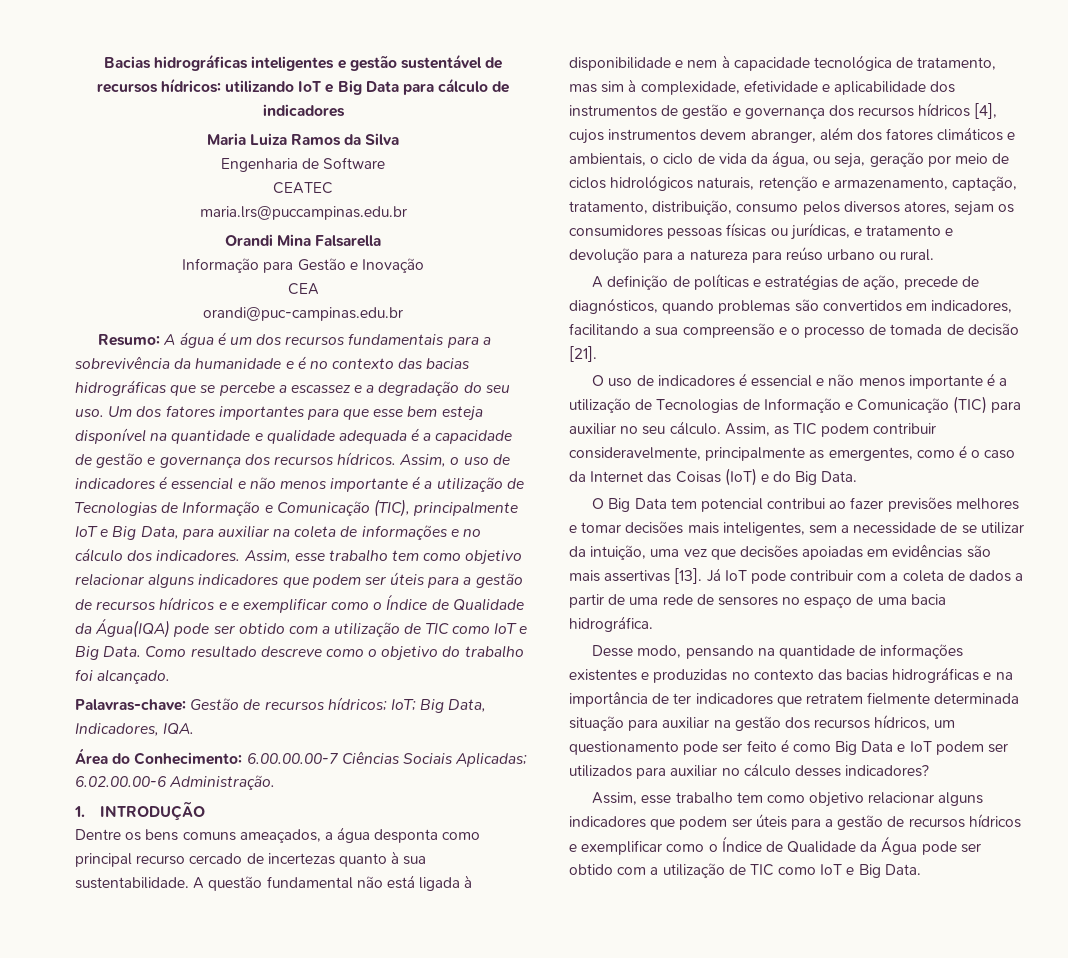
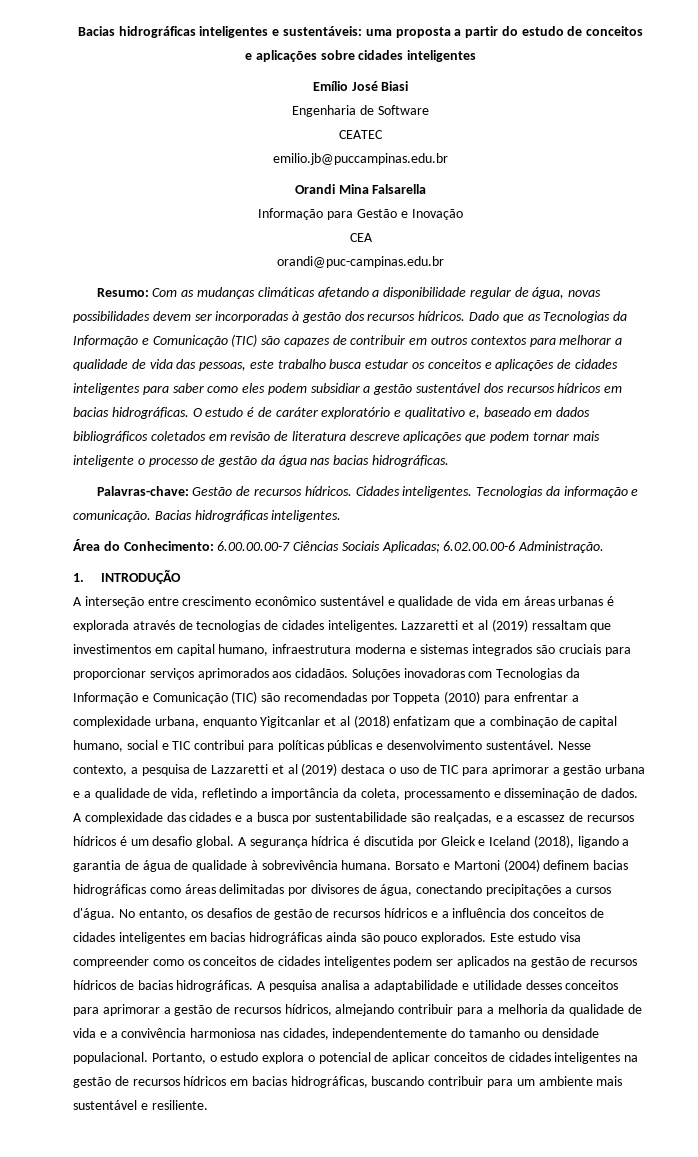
- Bacias hidrográficas inteligentes e gestão sustentável de recursos hídricos: utilizando IoT e Big Data para cálculo de indicadores
- Maria Luiza Ramos da Silva
+ Bacias hidrográficas inteligentes e sustentáveis: uma proposta a partir do estudo de conceitos e aplicações sobre cidades inteligentes
+ Emílio José Biasi
- maria.lrs@puccampinas.edu.br
+ emilio.jb@puccampinas.edu.br
- Resumo: A água é um dos recursos fundamentais para a sobrevivência da humanidade e é no contexto das bacias hidrográficas que se percebe a escassez e a degradação do seu uso. Um dos fatores importantes para que esse bem esteja disponível na quantidade e qualidade adequada é a capacidade de gestão e governança dos recursos hídricos. Assim, o uso de indicadores é essencial e não menos importante é a utilização de Tecnologias de Informação e Comunicação (TIC), principalmente IoT e Big Data, para auxiliar na coleta de informações e no cálculo dos indicadores. Assim, esse trabalho tem como objetivo relacionar alguns indicadores que podem ser úteis para a gestão de recursos hídricos e e exemplificar como o Índice de Qualidade da Água(IQA) pode ser obtido com a utilização de TIC como IoT e Big Data. Como resultado descreve como o objetivo do trabalho foi alcançado.
- Palavras-chave: Gestão de recursos hídricos; IoT; Big Data, Indicadores, IQA.
+ Resumo: Com as mudanças climáticas afetando a disponibilidade regular de água, novas possibilidades devem ser incorporadas à gestão dos recursos hídricos. Dado que as Tecnologias da Informação e Comunicação (TIC) são capazes de contribuir em outros contextos para melhorar a qualidade de vida das pessoas, este trabalho busca estudar os conceitos e aplicações de cidades inteligentes para saber como eles podem subsidiar a gestão sustentável dos recursos hídricos em bacias hidrográficas. O estudo é de caráter exploratório e qualitativo e, baseado em dados bibliográficos coletados em revisão de literatura descreve aplicações que podem tornar mais inteligente o processo de gestão da água nas bacias hidrográficas.
+ Palavras-chave: Gestão de recursos hídricos. Cidades inteligentes. Tecnologias da informação e comunicação. Bacias hidrográficas inteligentes.
- Dentre os bens comuns ameaçados, a água desponta como principal recurso cercado de incertezas quanto à sua sustentabilidade. A questão fundamental não está ligada à disponibilidade e nem à capacidade tecnológica de tratamento, mas sim à complexidade, efetividade e aplicabilidade dos instrumentos de gestão e governança dos recursos hídricos [4], cujos instrumentos devem abranger, além dos fatores climáticos e ambientais, o ciclo de vida da água, ou seja, geração por meio de ciclos hidrológicos naturais, retenção e armazenamento, captação, tratamento, distribuição, consumo pelos diversos atores, sejam os consumidores pessoas físicas ou jurídicas, e tratamento e devolução para a natureza para reúso urbano ou rural.
- A definição de políticas e estratégias de ação, precede de diagnósticos, quando problemas são convertidos em indicadores, facilitando a sua compreensão e o processo de tomada de decisão [21].
- O uso de indicadores é essencial e não menos importante é a utilização de Tecnologias de Informação e Comunicação (TIC) para auxiliar no seu cálculo. Assim, as TIC podem contribuir consideravelmente, principalmente as emergentes, como é o caso da Internet das Coisas (IoT) e do Big Data.
- O Big Data tem potencial contribui ao fazer previsões melhores e tomar decisões mais inteligentes, sem a necessidade de se utilizar da intuição, uma vez que decisões apoiadas em evidências são mais assertivas [13]. Já IoT pode contribuir com a coleta de dados a partir de uma rede de sensores no espaço de uma bacia hidrográfica.
- Desse modo, pensando na quantidade de informações existentes e produzidas no contexto das bacias hidrográficas e na importância de ter indicadores que retratem fielmente determinada situação para auxiliar na gestão dos recursos hídricos, um questionamento pode ser feito é como Big Data e IoT podem ser utilizados para auxiliar no cálculo desses indicadores?
- Assim, esse trabalho tem como objetivo relacionar alguns indicadores que podem ser úteis para a gestão de recursos hídricos e exemplificar como o Índice de Qualidade da Água pode ser obtido com a utilização de TIC como IoT e Big Data.
+ A interseção entre crescimento econômico sustentável e qualidade de vida em áreas urbanas é explorada através de tecnologias de cidades inteligentes. Lazzaretti et al (2019) ressaltam que investimentos em capital humano, infraestrutura moderna e sistemas integrados são cruciais para proporcionar serviços aprimorados aos cidadãos. Soluções inovadoras com Tecnologias da Informação e Comunicação (TIC) são recomendadas por Toppeta (2010) para enfrentar a complexidade urbana, enquanto Yigitcanlar et al (2018) enfatizam que a combinação de capital humano, social e TIC contribui para políticas públicas e desenvolvimento sustentável. Nesse contexto, a pesquisa de Lazzaretti et al (2019) destaca o uso de TIC para aprimorar a gestão urbana e a qualidade de vida, refletindo a importância da coleta, processamento e disseminação de dados. A complexidade das cidades e a busca por sustentabilidade são realçadas, e a escassez de recursos hídricos é um desafio global. A segurança hídrica é discutida por Gleick e Iceland (2018), ligando a garantia de água de qualidade à sobrevivência humana. Borsato e Martoni (2004) definem bacias hidrográficas como áreas delimitadas por divisores de água, conectando precipitações a cursos d'água. No entanto, os desafios de gestão de recursos hídricos e a influência dos conceitos de cidades inteligentes em bacias hidrográficas ainda são pouco explorados. Este estudo visa compreender como os conceitos de cidades inteligentes podem ser aplicados na gestão de recursos hídricos de bacias hidrográficas. A pesquisa analisa a adaptabilidade e utilidade desses conceitos para aprimorar a gestão de recursos hídricos, almejando contribuir para a melhoria da qualidade de vida e a convivência harmoniosa nas cidades, independentemente do tamanho ou densidade populacional. Portanto, o estudo explora o potencial de aplicar conceitos de cidades inteligentes na gestão de recursos hídricos em bacias hidrográficas, buscando contribuir para um ambiente mais sustentável e resiliente.

